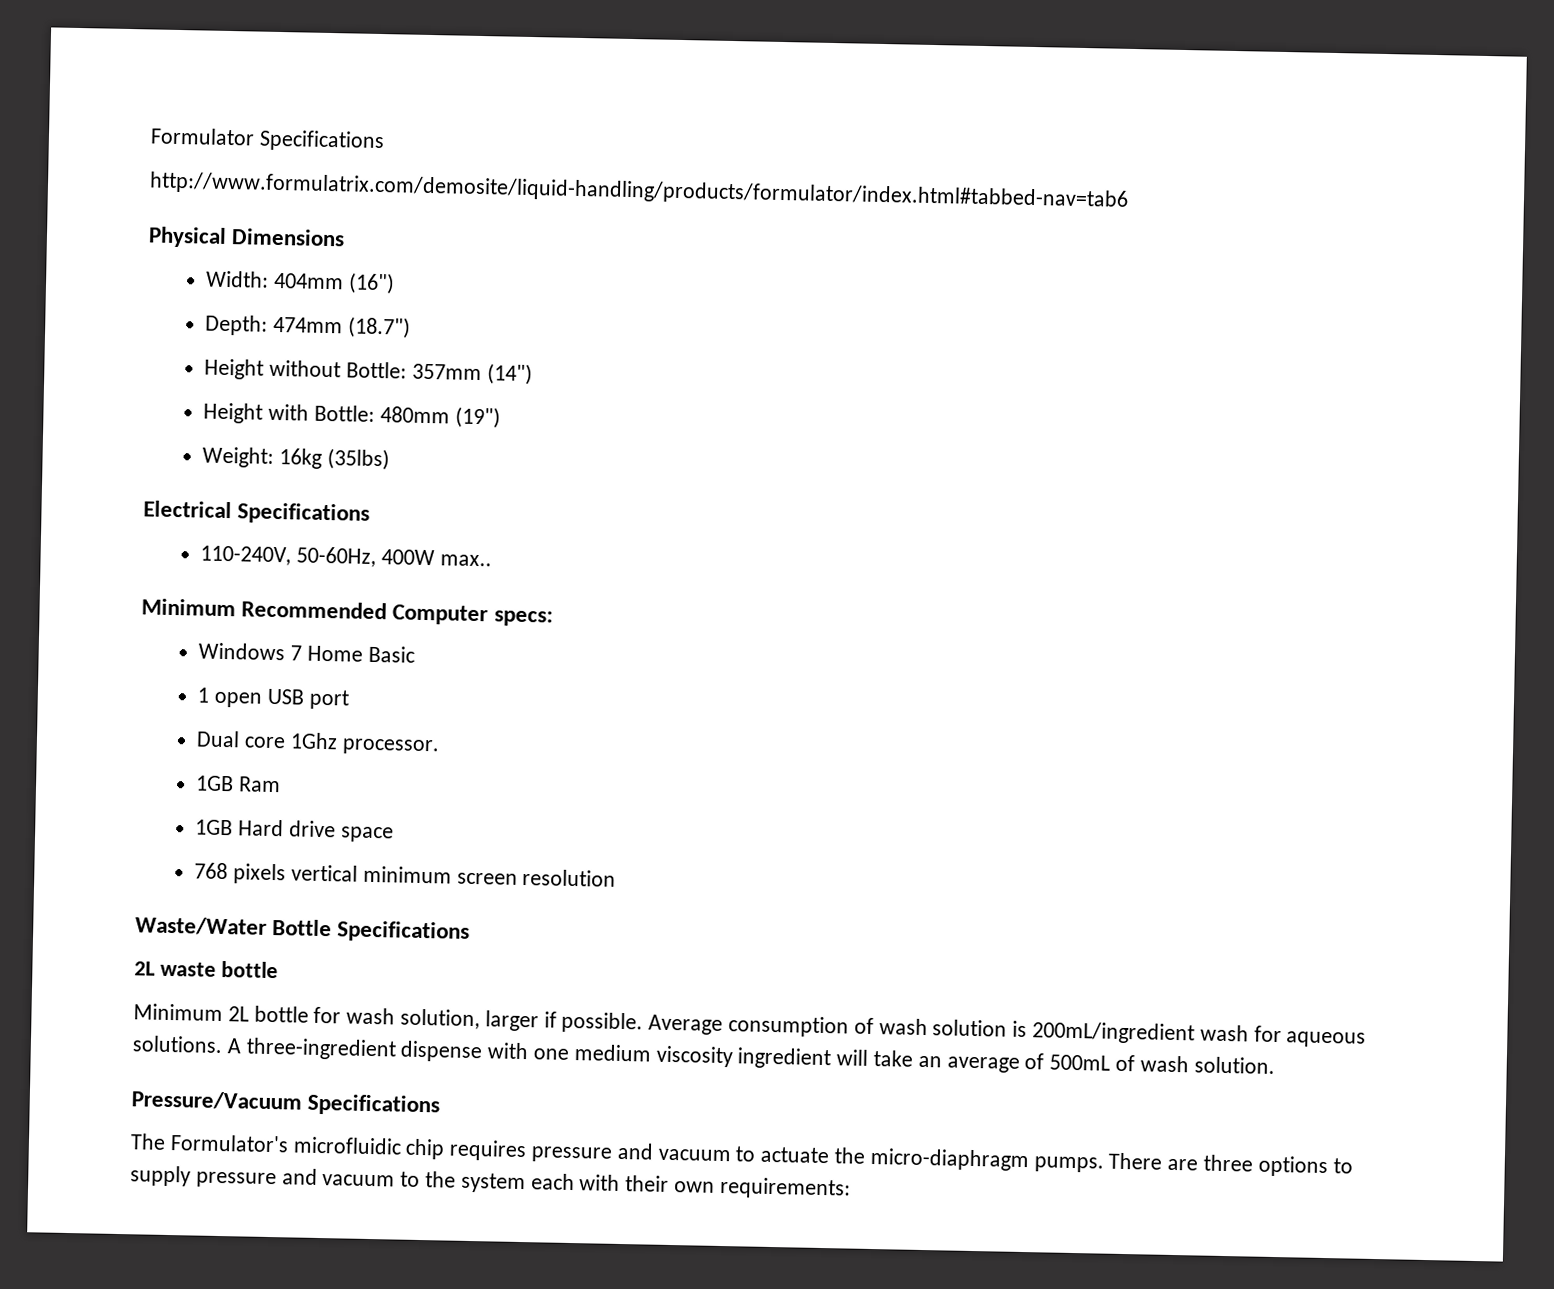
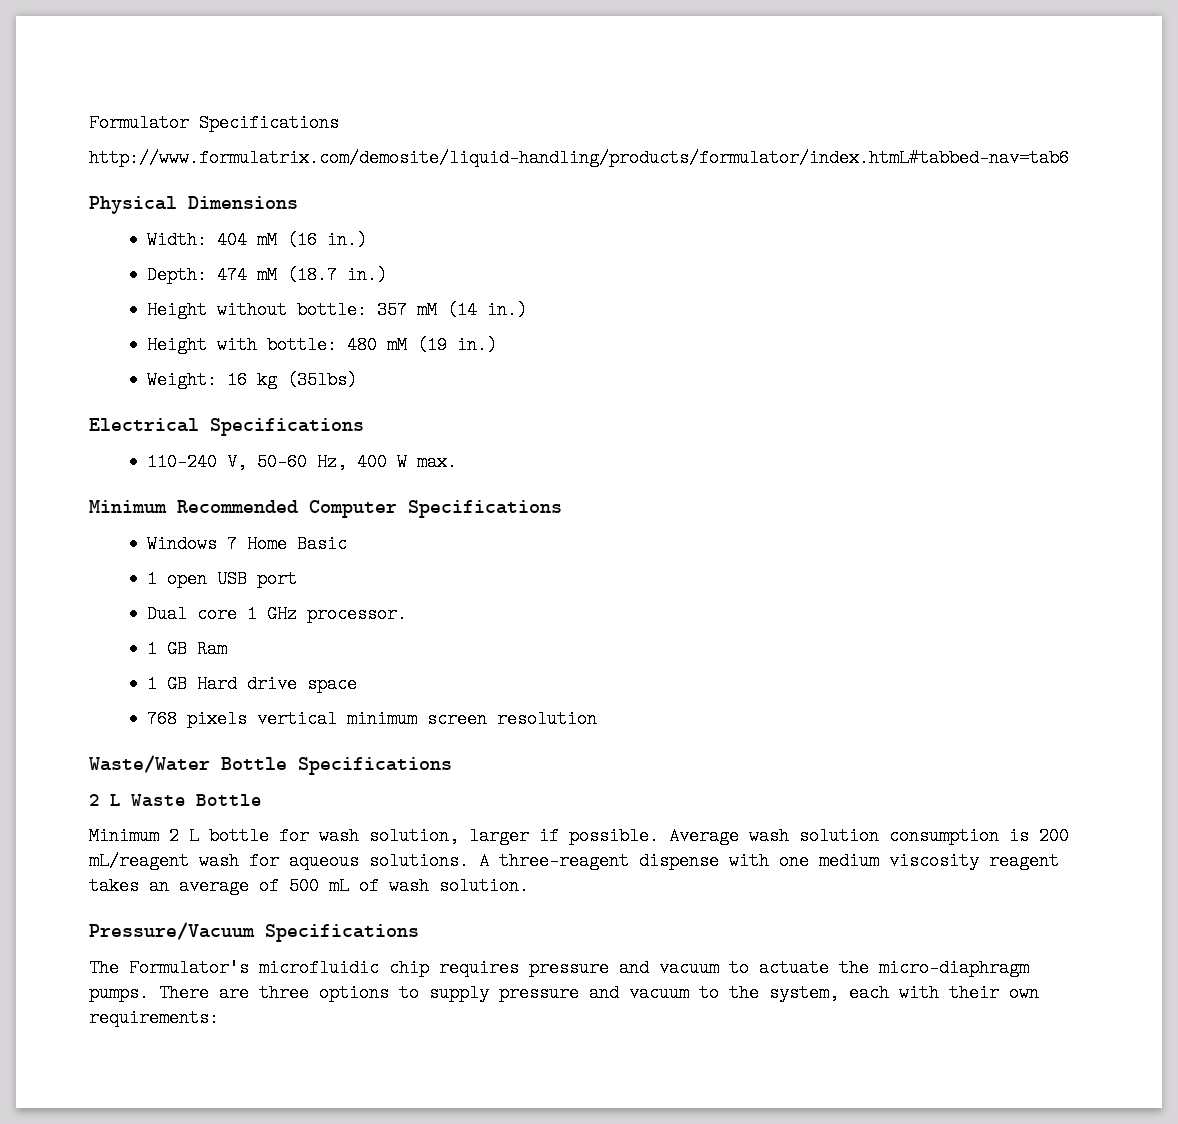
- http://www.formulatrix.com/demosite/liquid-handling/products/formulator/index.html#tabbed-nav=tab6
+ http://www.formulatrix.com/demosite/liquid-handling/products/formulator/index.htmL#tabbed-nav=tab6
- Width: 404mm (16")
- Depth: 474mm (18.7")
- Height without Bottle: 357mm (14")
- Height with Bottle: 480mm (19")
+ Width: 404 mM (16 in.)
+ Depth: 474 mM (18.7 in.)
+ Height without bottle: 357 mM (14 in.)
+ Height with bottle: 480 mM (19 in.)
- Weight: 16kg (35lbs)
+ Weight: 16 kg (35lbs)
- 110-240V, 50-60Hz, 400W max..
+ 110-240 V, 50-60 Hz, 400 W max.
- Minimum Recommended Computer specs:
+ Minimum Recommended Computer Specifications
- Dual core 1Ghz processor.
+ Dual core 1 GHz processor.
- 1GB Ram
+ 1 GB Ram
- 1GB Hard drive space
+ 1 GB Hard drive space
- 2L waste bottle
- Minimum 2L bottle for wash solution, larger if possible.
+ 2 L Waste Bottle
+ Minimum 2 L bottle for wash solution, larger if possible.
- Average consumption of wash solution is 200mL/ingredient wash for aqueous solutions.
+ Average wash solution consumption is 200 mL/reagent wash for aqueous solutions.
- A three-ingredient dispense with one medium viscosity ingredient will take an average of 500mL of wash solution.
+ A three-reagent dispense with one medium viscosity reagent takes an average of 500 mL of wash solution.
- There are three options to supply pressure and vacuum to the system each with their own requirements:
+ There are three options to supply pressure and vacuum to the system, each with their own requirements:

